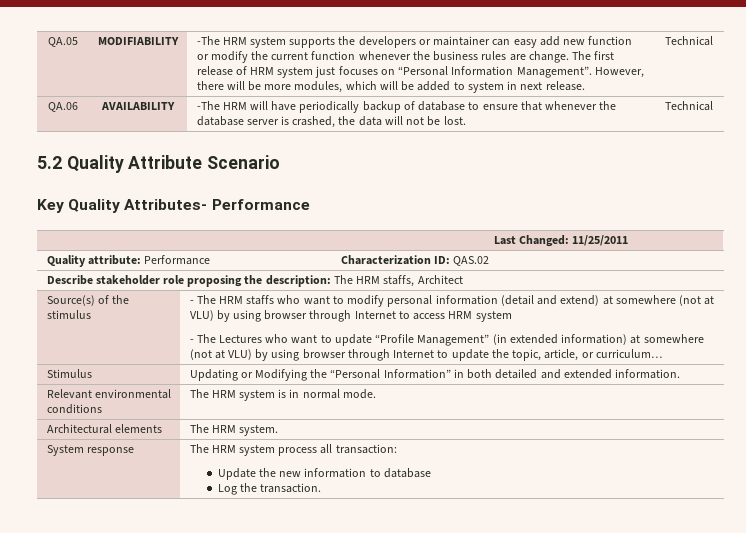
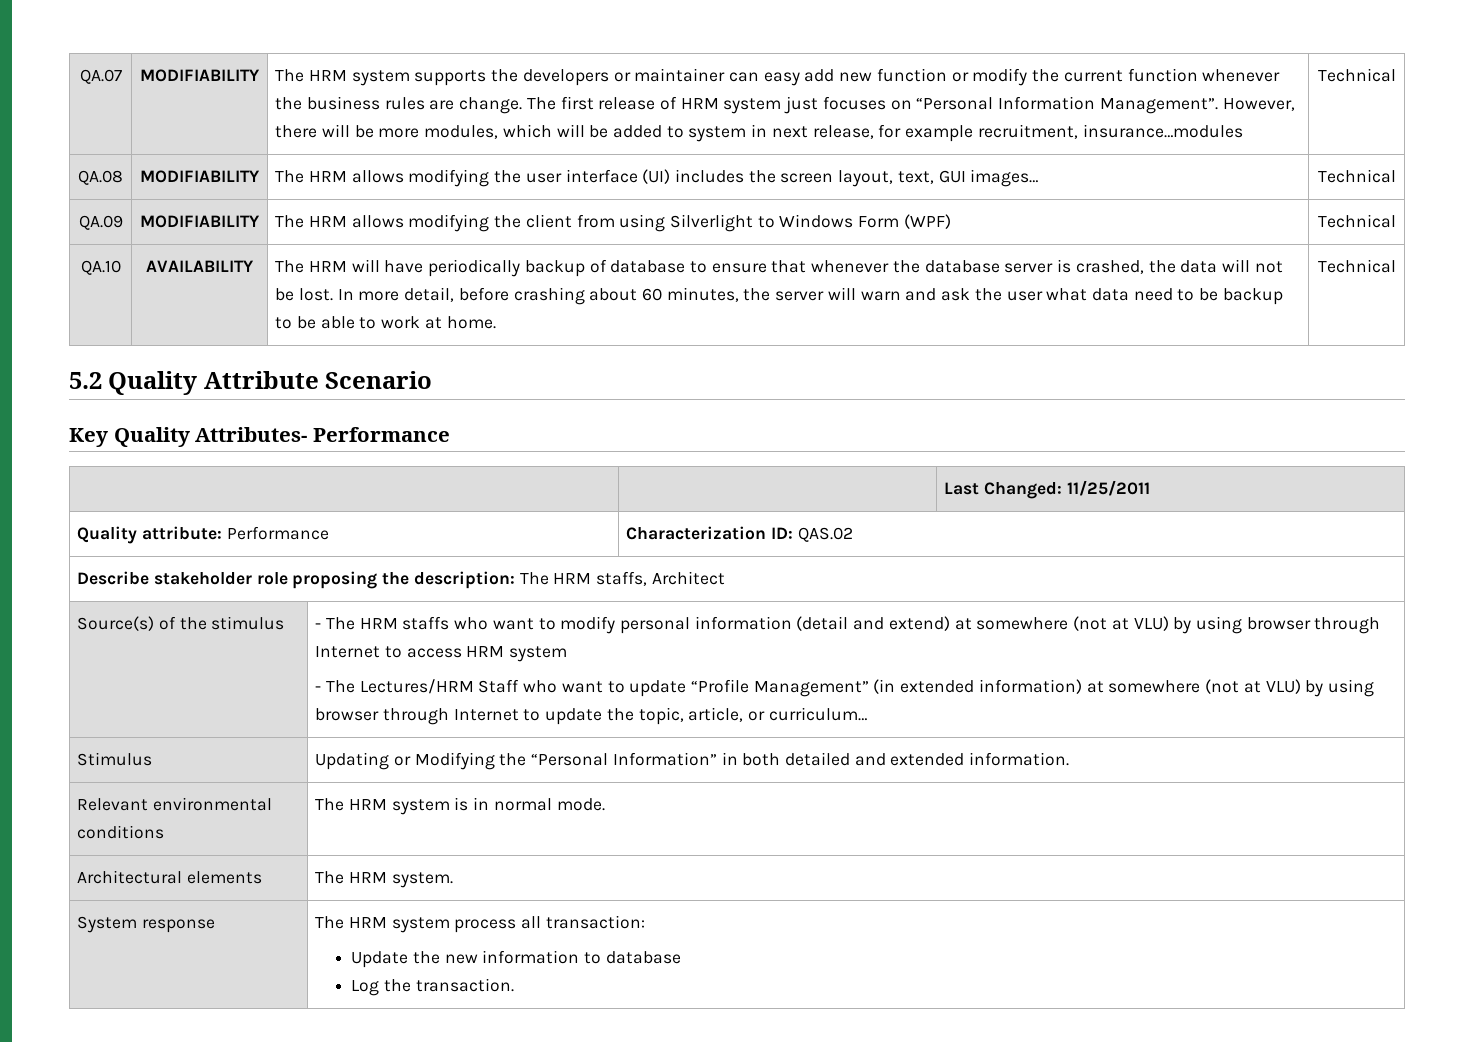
- QA.05 | MODIFIABILITY | -The HRM system supports the developers or maintainer can easy add new function or modify the current function whenever the business rules are change.
+ QA.07 | MODIFIABILITY | The HRM system supports the developers or maintainer can easy add new function or modify the current function whenever the business rules are change.
- However, there will be more modules, which will be added to system in next release. | Technical
- QA.06 | AVAILABILITY | -The HRM will have periodically backup of database to ensure that whenever the database server is crashed, the data will not be lost. | Technical
+ However, there will be more modules, which will be added to system in next release, for example recruitment, insurance…modules | Technical
+ QA.08 | MODIFIABILITY | The HRM allows modifying the user interface (UI) includes the screen layout, text, GUI images… | Technical
+ QA.09 | MODIFIABILITY | The HRM allows modifying the client from using Silverlight to Windows Form (WPF) | Technical
+ QA.10 | AVAILABILITY | The HRM will have periodically backup of database to ensure that whenever the database server is crashed, the data will not be lost. In more detail, before crashing about 60 minutes, the server will warn and ask the user what data need to be backup to be able to work at home. | Technical
- - The Lectures who want to update “Profile Management” (in extended information) at somewhere (not at VLU) by using browser through Internet to update the topic, article, or curriculum…
+ - The Lectures/HRM Staff who want to update “Profile Management” (in extended information) at somewhere (not at VLU) by using browser through Internet to update the topic, article, or curriculum…

